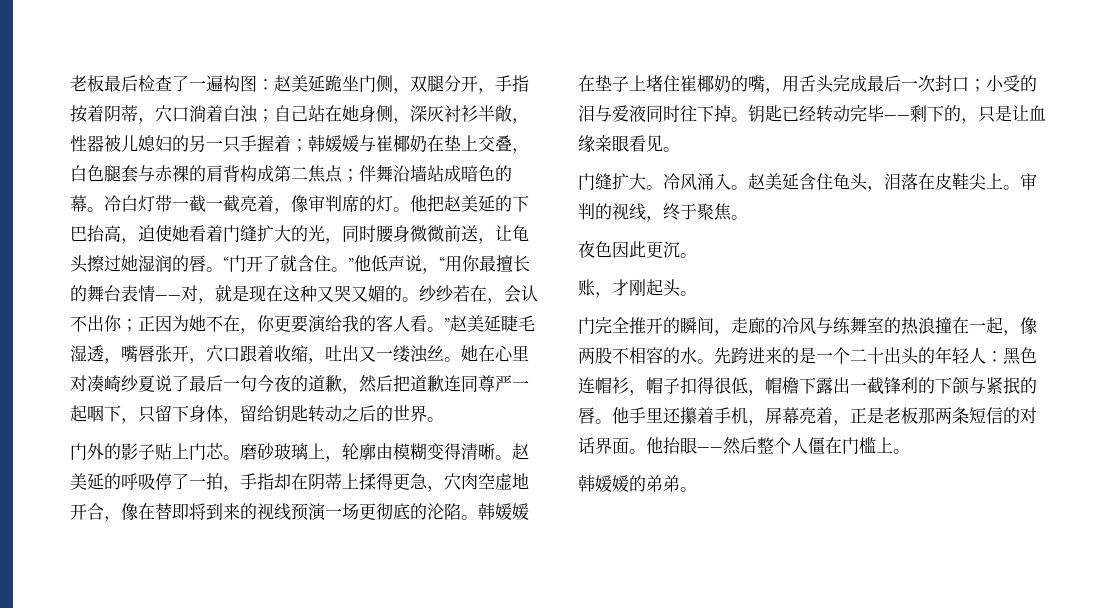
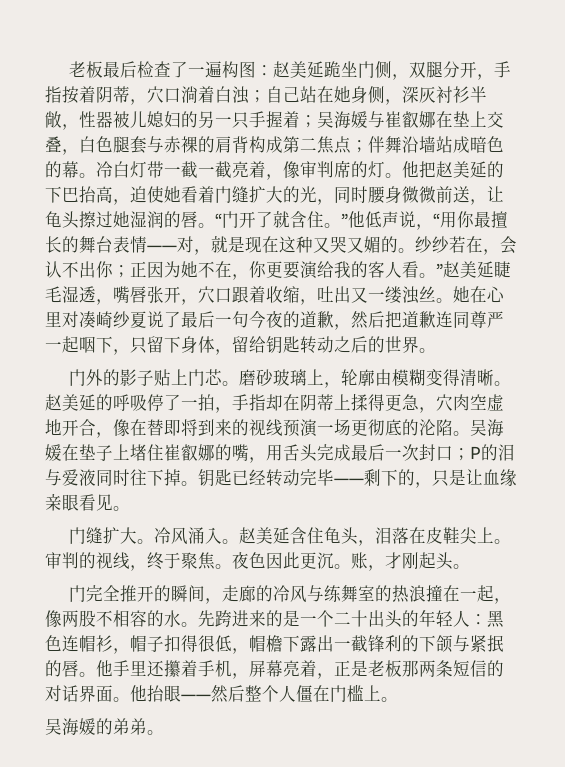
- 老板最后检查了一遍构图：赵美延跪坐门侧，双腿分开，手指按着阴蒂，穴口淌着白浊；自己站在她身侧，深灰衬衫半敞，性器被儿媳妇的另一只手握着；韩媛媛与崔椰奶在垫上交叠，白色腿套与赤裸的肩背构成第二焦点；伴舞沿墙站成暗色的幕。
+ 老板最后检查了一遍构图：赵美延跪坐门侧，双腿分开，手指按着阴蒂，穴口淌着白浊；自己站在她身侧，深灰衬衫半敞，性器被儿媳妇的另一只手握着；吴海媛与崔叡娜在垫上交叠，白色腿套与赤裸的肩背构成第二焦点；伴舞沿墙站成暗色的幕。
- 韩媛媛在垫子上堵住崔椰奶的嘴，用舌头完成最后一次封口；小受的泪与爱液同时往下掉。
+ 吴海媛在垫子上堵住崔叡娜的嘴，用舌头完成最后一次封口；P的泪与爱液同时往下掉。
- 审判的视线，终于聚焦。
- 夜色因此更沉。
- 账，才刚起头。
+ 审判的视线，终于聚焦。夜色因此更沉。账，才刚起头。
- 韩媛媛的弟弟。
+ 吴海媛的弟弟。

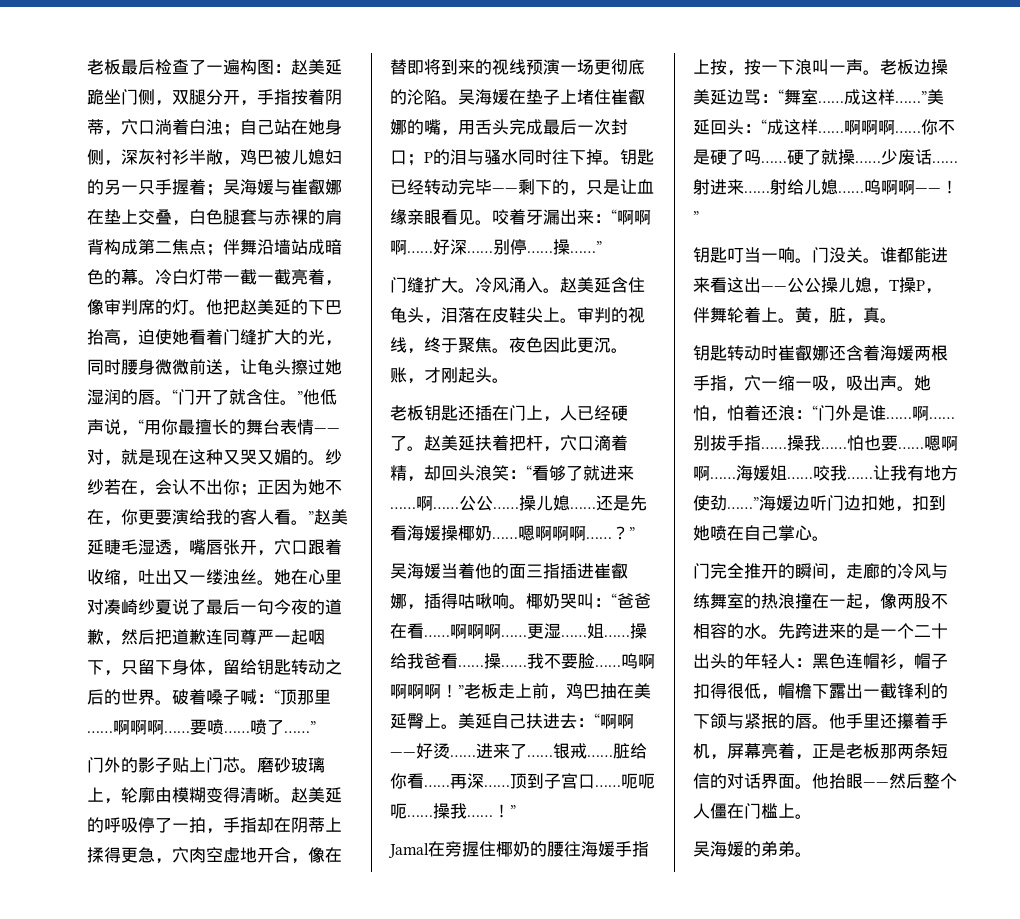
- 老板最后检查了一遍构图：赵美延跪坐门侧，双腿分开，手指按着阴蒂，穴口淌着白浊；自己站在她身侧，深灰衬衫半敞，性器被儿媳妇的另一只手握着；吴海媛与崔叡娜在垫上交叠，白色腿套与赤裸的肩背构成第二焦点；伴舞沿墙站成暗色的幕。
+ 老板最后检查了一遍构图：赵美延跪坐门侧，双腿分开，手指按着阴蒂，穴口淌着白浊；自己站在她身侧，深灰衬衫半敞，鸡巴被儿媳妇的另一只手握着；吴海媛与崔叡娜在垫上交叠，白色腿套与赤裸的肩背构成第二焦点；伴舞沿墙站成暗色的幕。
+ 破着嗓子喊：“顶那里……啊啊啊……要喷……喷了……”
- 吴海媛在垫子上堵住崔叡娜的嘴，用舌头完成最后一次封口；P的泪与爱液同时往下掉。
+ 吴海媛在垫子上堵住崔叡娜的嘴，用舌头完成最后一次封口；P的泪与骚水同时往下掉。
+ 咬着牙漏出来：“啊啊啊……好深……别停……操……”
+ 老板钥匙还插在门上，人已经硬了。赵美延扶着把杆，穴口滴着精，却回头浪笑：“看够了就进来……啊……公公……操儿媳……还是先看海媛操椰奶……嗯啊啊啊……？”
+ 吴海媛当着他的面三指插进崔叡娜，插得咕啾响。椰奶哭叫：“爸爸在看……啊啊啊……更湿……姐……操给我爸看……操……我不要脸……呜啊啊啊啊！”老板走上前，鸡巴抽在美延臀上。美延自己扶进去：“啊啊——好烫……进来了……银戒……脏给你看……再深……顶到子宫口……呃呃呃……操我……！”
+ Jamal在旁握住椰奶的腰往海媛手指上按，按一下浪叫一声。老板边操美延边骂：“舞室……成这样……”美延回头：“成这样……啊啊啊……你不是硬了吗……硬了就操……少废话……射进来……射给儿媳……呜啊啊——！”
+ 钥匙叮当一响。门没关。谁都能进来看这出——公公操儿媳，T操P，伴舞轮着上。黄，脏，真。
+ 钥匙转动时崔叡娜还含着海媛两根手指，穴一缩一吸，吸出声。她怕，怕着还浪：“门外是谁……啊……别拔手指……操我……怕也要……嗯啊啊……海媛姐……咬我……让我有地方使劲……”海媛边听门边扣她，扣到她喷在自己掌心。

